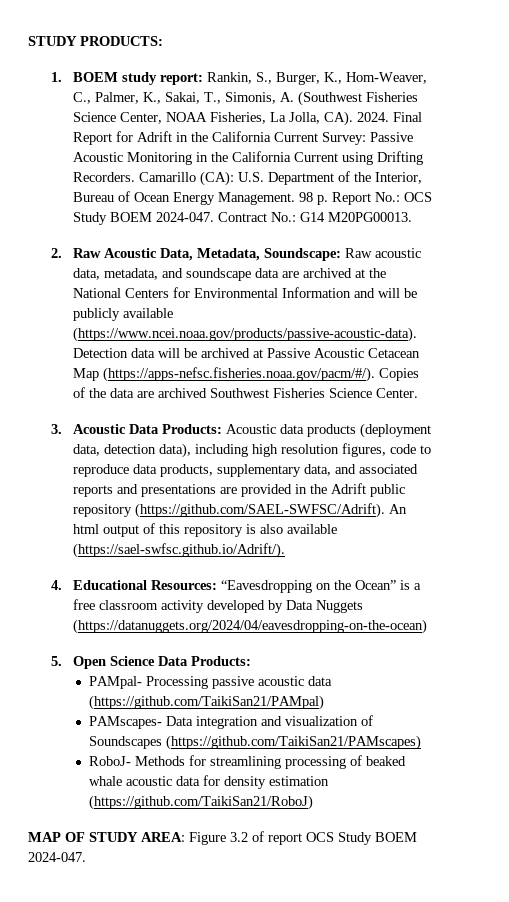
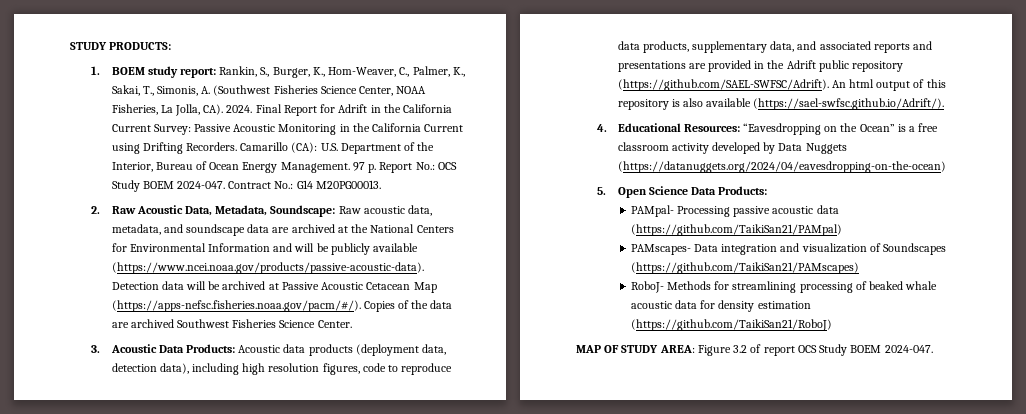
- 98 p. Report No.: OCS Study BOEM 2024-047.
+ 97 p. Report No.: OCS Study BOEM 2024-047.

